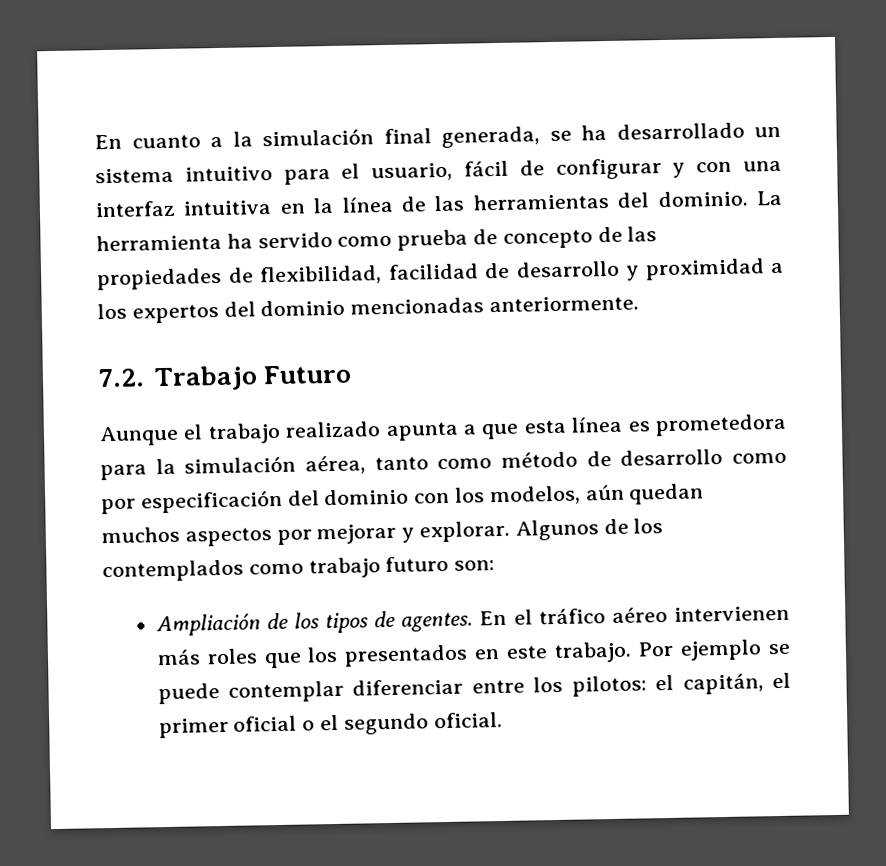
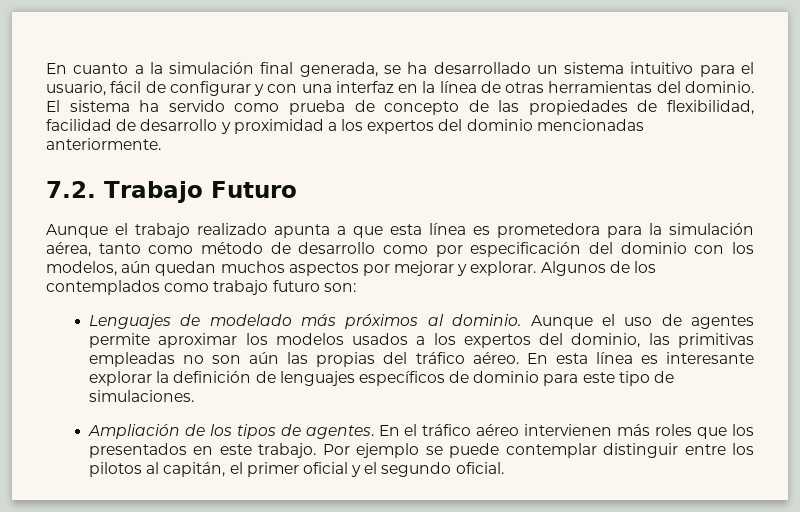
- En cuanto a la simulación final generada, se ha desarrollado un sistema intuitivo para el usuario, fácil de configurar y con una interfaz intuitiva en la línea de las herramientas del dominio.
+ En cuanto a la simulación final generada, se ha desarrollado un sistema intuitivo para el usuario, fácil de configurar y con una interfaz en la línea de otras herramientas del dominio.
- La herramienta ha servido como prueba de concepto de las propiedades de flexibilidad, facilidad de desarrollo y proximidad a los expertos del dominio mencionadas anteriormente.
+ El sistema ha servido como prueba de concepto de las propiedades de flexibilidad, facilidad de desarrollo y proximidad a los expertos del dominio mencionadas anteriormente.
+ Lenguajes de modelado más próximos al dominio. Aunque el uso de agentes permite aproximar los modelos usados a los expertos del dominio, las primitivas empleadas no son aún las propias del tráfico aéreo. En esta línea es interesante explorar la definición de lenguajes específicos de dominio para este tipo de simulaciones.
- Por ejemplo se puede contemplar diferenciar entre los pilotos: el capitán, el primer oficial o el segundo oficial.
+ Por ejemplo se puede contemplar distinguir entre los pilotos al capitán, el primer oficial y el segundo oficial.

